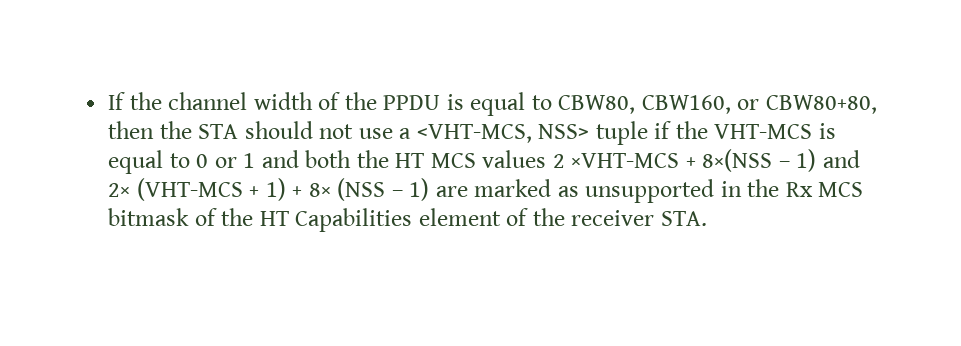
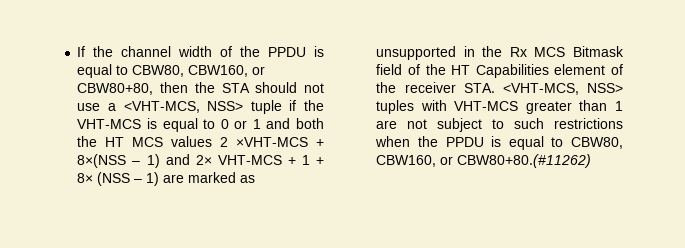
- If the channel width of the PPDU is equal to CBW80, CBW160, or CBW80+80, then the STA should not use a <VHT-MCS, NSS> tuple if the VHT-MCS is equal to 0 or 1 and both the HT MCS values 2 ×VHT-MCS + 8×(NSS – 1) and 2× (VHT-MCS + 1) + 8× (NSS – 1) are marked as unsupported in the Rx MCS bitmask of the HT Capabilities element of the receiver STA.
+ If the channel width of the PPDU is equal to CBW80, CBW160, or CBW80+80, then the STA should not use a <VHT-MCS, NSS> tuple if the VHT-MCS is equal to 0 or 1 and both the HT MCS values 2 ×VHT-MCS + 8×(NSS – 1) and 2× VHT-MCS + 1 + 8× (NSS – 1) are marked as unsupported in the Rx MCS Bitmask field of the HT Capabilities element of the receiver STA. <VHT-MCS, NSS> tuples with VHT-MCS greater than 1 are not subject to such restrictions when the PPDU is equal to CBW80, CBW160, or CBW80+80.(#11262)

